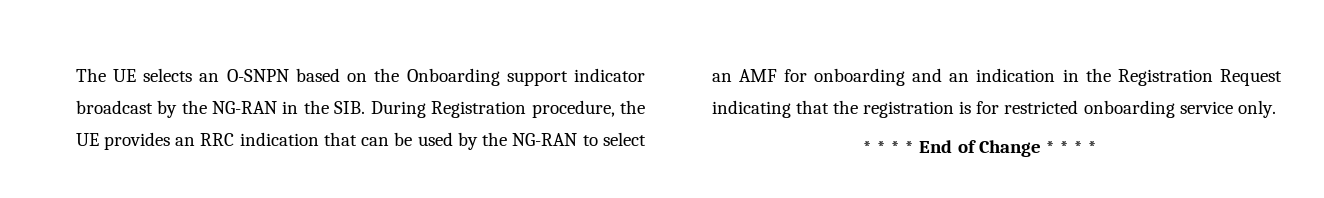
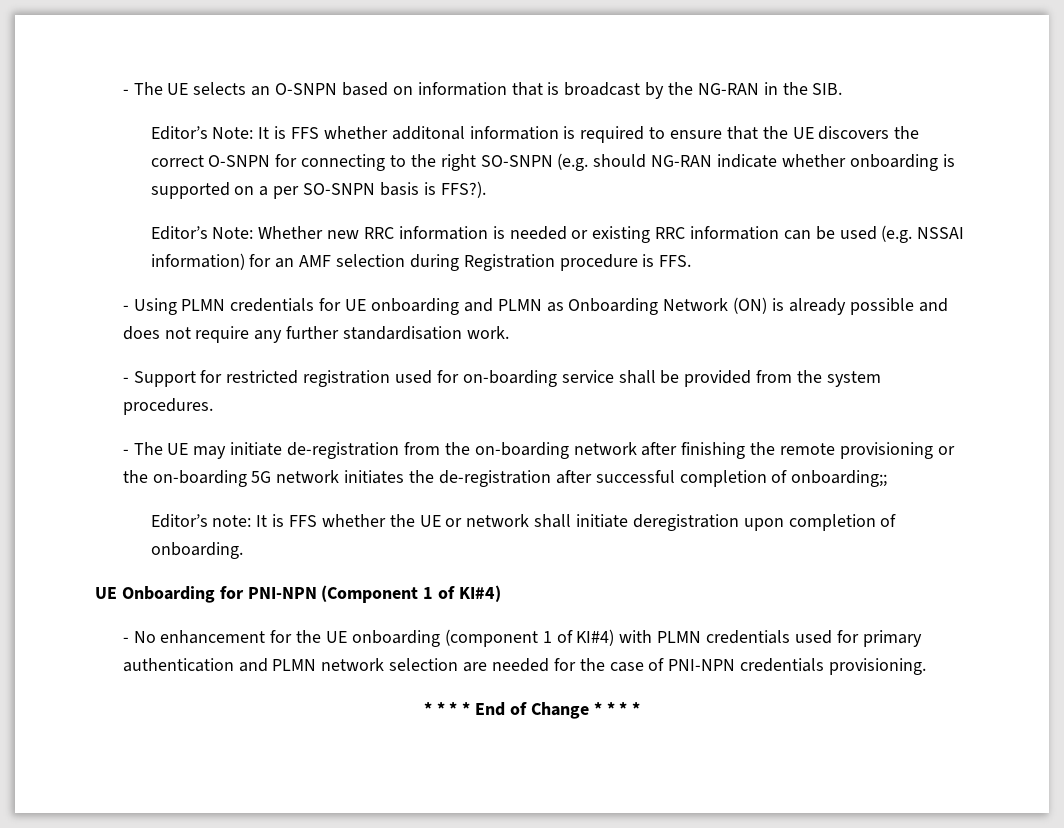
- The UE selects an O-SNPN based on the Onboarding support indicator broadcast by the NG-RAN in the SIB. During Registration procedure, the UE provides an RRC indication that can be used by the NG-RAN to select an AMF for onboarding and an indication in the Registration Request indicating that the registration is for restricted onboarding service only.
+ - The UE selects an O-SNPN based on information that is broadcast by the NG-RAN in the SIB.
+ Editor’s Note: It is FFS whether additonal information is required to ensure that the UE discovers the correct O-SNPN for connecting to the right SO-SNPN (e.g. should NG-RAN indicate whether onboarding is supported on a per SO-SNPN basis is FFS?).
+ Editor’s Note: Whether new RRC information is needed or existing RRC information can be used (e.g. NSSAI information) for an AMF selection during Registration procedure is FFS.
+ - Using PLMN credentials for UE onboarding and PLMN as Onboarding Network (ON) is already possible and does not require any further standardisation work.
+ - Support for restricted registration used for on-boarding service shall be provided from the system procedures.
+ - The UE may initiate de-registration from the on-boarding network after finishing the remote provisioning or the on-boarding 5G network initiates the de-registration after successful completion of onboarding;;
+ Editor’s note: It is FFS whether the UE or network shall initiate deregistration upon completion of onboarding.
+ UE Onboarding for PNI-NPN (Component 1 of KI#4)
+ - No enhancement for the UE onboarding (component 1 of KI#4) with PLMN credentials used for primary authentication and PLMN network selection are needed for the case of PNI-NPN credentials provisioning.

